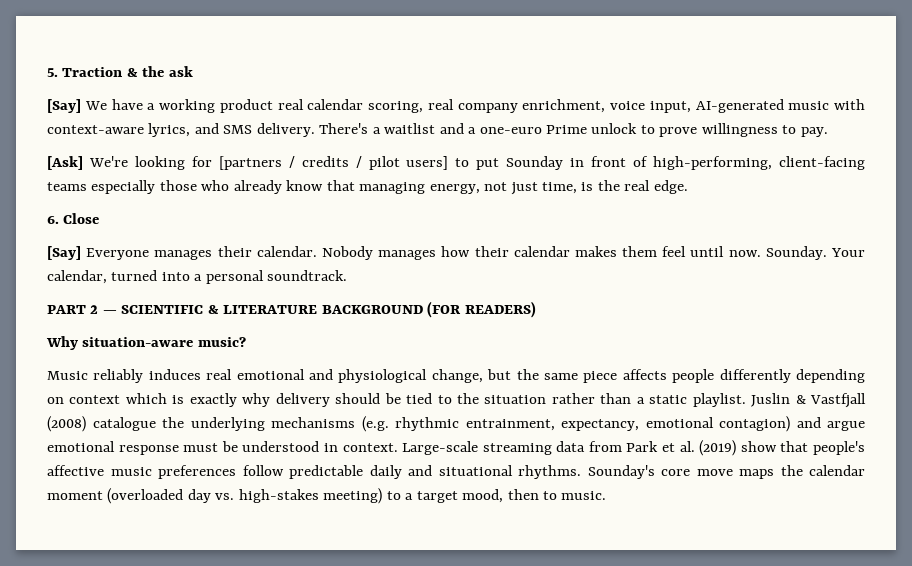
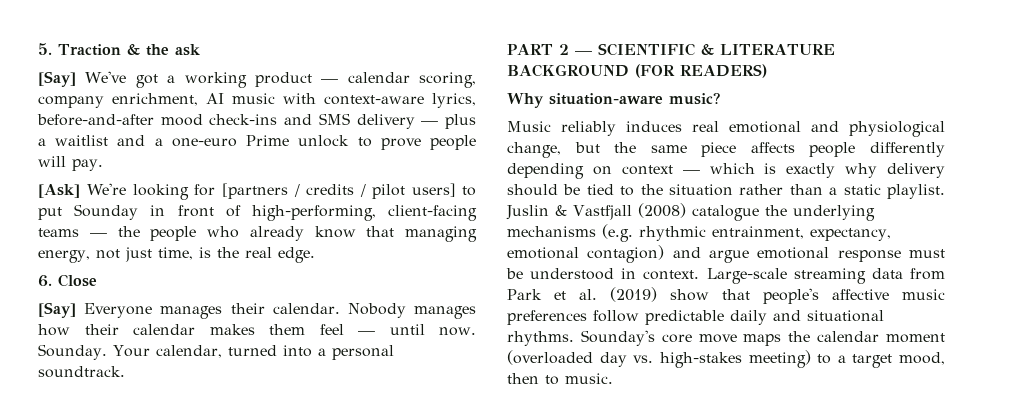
- [Say] We have a working product real calendar scoring, real company enrichment, voice input, AI-generated music with context-aware lyrics, and SMS delivery. There's a waitlist and a one-euro Prime unlock to prove willingness to pay.
+ [Say] We've got a working product — calendar scoring, company enrichment, AI music with context-aware lyrics, before-and-after mood check-ins and SMS delivery — plus a waitlist and a one-euro Prime unlock to prove people will pay.
- [Ask] We're looking for [partners / credits / pilot users] to put Sounday in front of high-performing, client-facing teams especially those who already know that managing energy, not just time, is the real edge.
+ [Ask] We're looking for [partners / credits / pilot users] to put Sounday in front of high-performing, client-facing teams — the people who already know that managing energy, not just time, is the real edge.
- Nobody manages how their calendar makes them feel until now.
+ Nobody manages how their calendar makes them feel — until now.
- Music reliably induces real emotional and physiological change, but the same piece affects people differently depending on context which is exactly why delivery should be tied to the situation rather than a static playlist.
+ Music reliably induces real emotional and physiological change, but the same piece affects people differently depending on context — which is exactly why delivery should be tied to the situation rather than a static playlist.

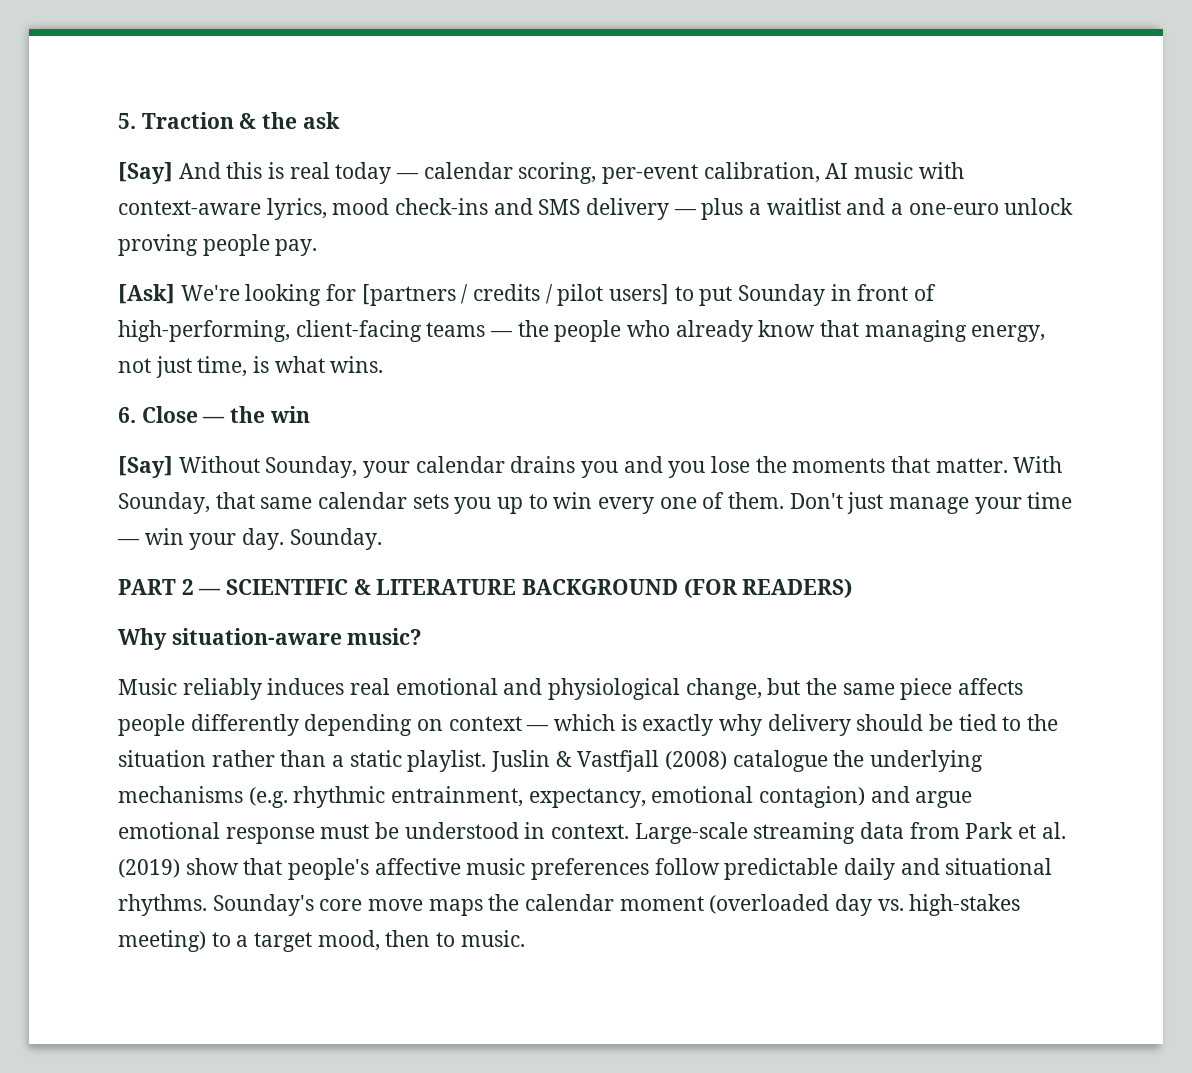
- [Say] We've got a working product — calendar scoring, company enrichment, AI music with context-aware lyrics, before-and-after mood check-ins and SMS delivery — plus a waitlist and a one-euro Prime unlock to prove people will pay.
+ [Say] And this is real today — calendar scoring, per-event calibration, AI music with context-aware lyrics, mood check-ins and SMS delivery — plus a waitlist and a one-euro unlock proving people pay.
- [Ask] We're looking for [partners / credits / pilot users] to put Sounday in front of high-performing, client-facing teams — the people who already know that managing energy, not just time, is the real edge.
+ [Ask] We're looking for [partners / credits / pilot users] to put Sounday in front of high-performing, client-facing teams — the people who already know that managing energy, not just time, is what wins.
- 6. Close
- [Say] Everyone manages their calendar. Nobody manages how their calendar makes them feel — until now. Sounday. Your calendar, turned into a personal soundtrack.
+ 6. Close — the win
+ [Say] Without Sounday, your calendar drains you and you lose the moments that matter. With Sounday, that same calendar sets you up to win every one of them. Don't just manage your time — win your day. Sounday.

